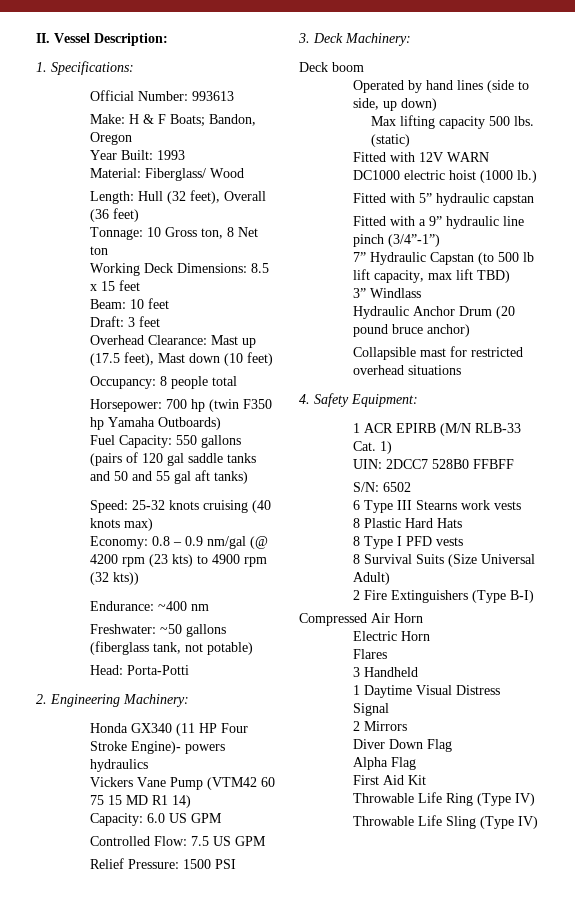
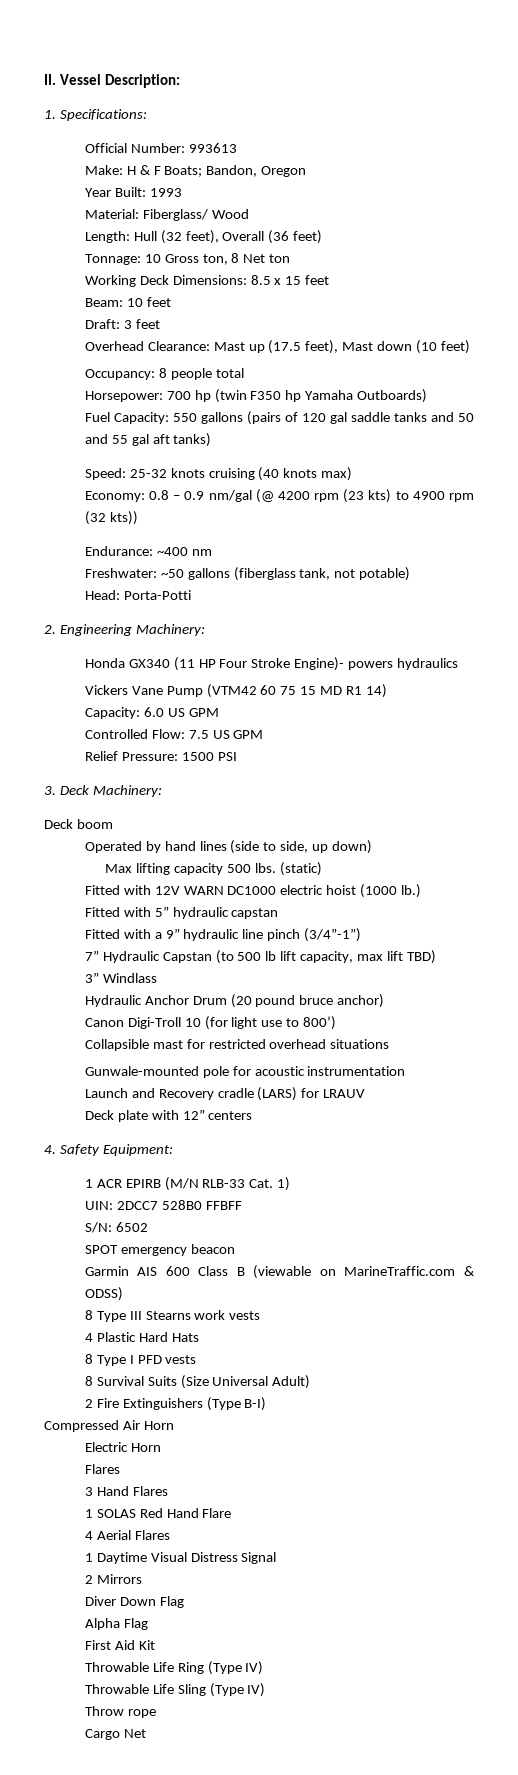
+ Canon Digi-Troll 10 (for light use to 800’)
+ Gunwale-mounted pole for acoustic instrumentation
+ Launch and Recovery cradle (LARS) for LRAUV
+ Deck plate with 12” centers
- 6 Type III Stearns work vests
+ SPOT emergency beacon
+ Garmin AIS 600 Class B (viewable on MarineTraffic.com & ODSS)
+ 8 Type III Stearns work vests
- 8 Plastic Hard Hats
+ 4 Plastic Hard Hats
- 3 Handheld
+ 3 Hand Flares
+ 1 SOLAS Red Hand Flare
+ 4 Aerial Flares
+ Throw rope
+ Cargo Net

